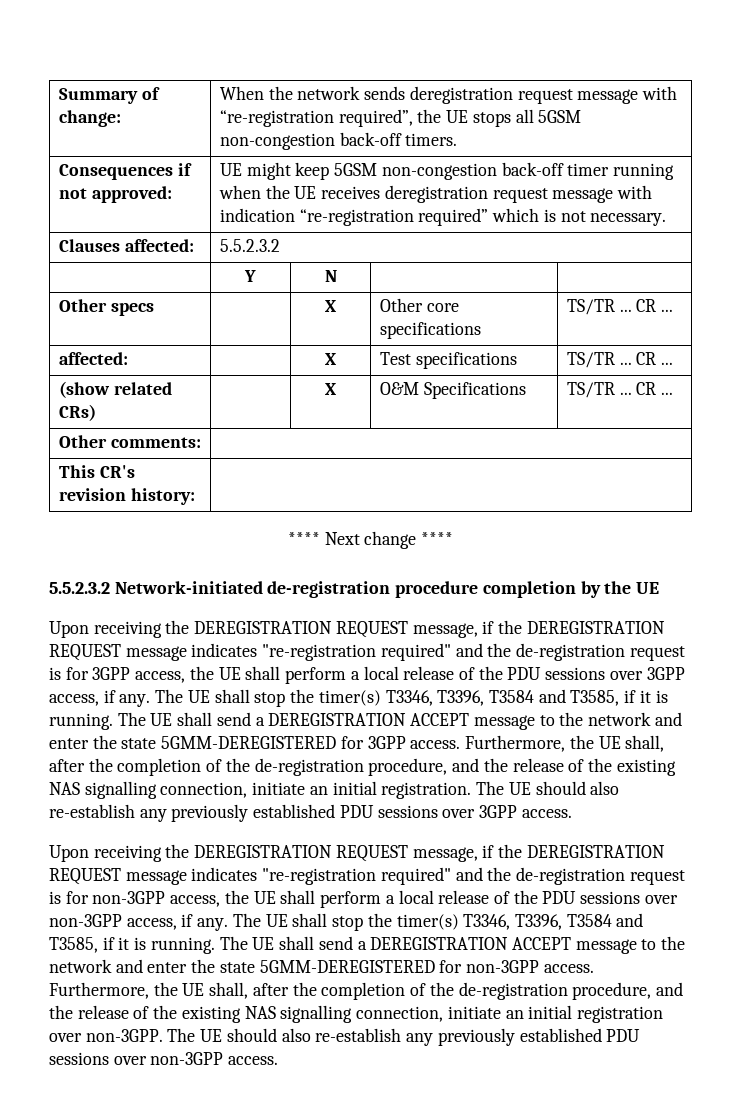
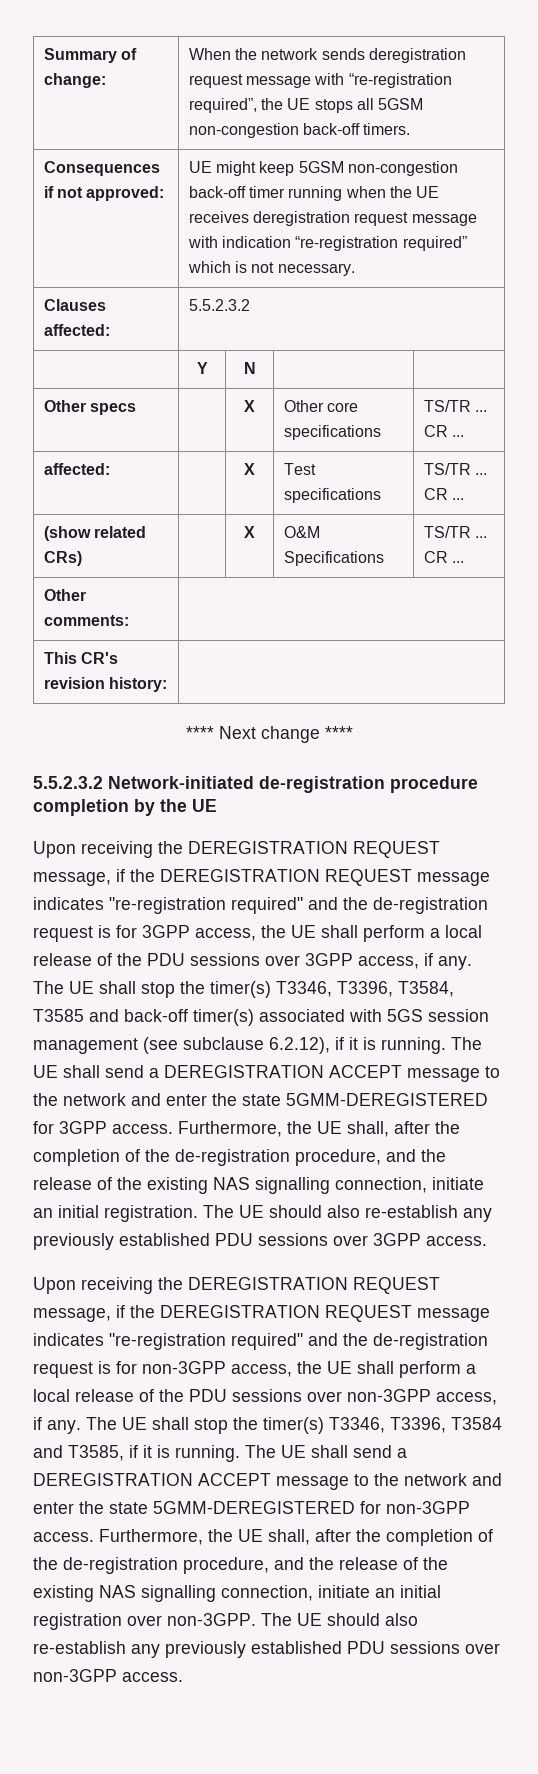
- Upon receiving the DEREGISTRATION REQUEST message, if the DEREGISTRATION REQUEST message indicates "re-registration required" and the de-registration request is for 3GPP access, the UE shall perform a local release of the PDU sessions over 3GPP access, if any. The UE shall stop the timer(s) T3346, T3396, T3584 and T3585, if it is running.
+ Upon receiving the DEREGISTRATION REQUEST message, if the DEREGISTRATION REQUEST message indicates "re-registration required" and the de-registration request is for 3GPP access, the UE shall perform a local release of the PDU sessions over 3GPP access, if any. The UE shall stop the timer(s) T3346, T3396, T3584, T3585 and back-off timer(s) associated with 5GS session management (see subclause 6.2.12), if it is running.

